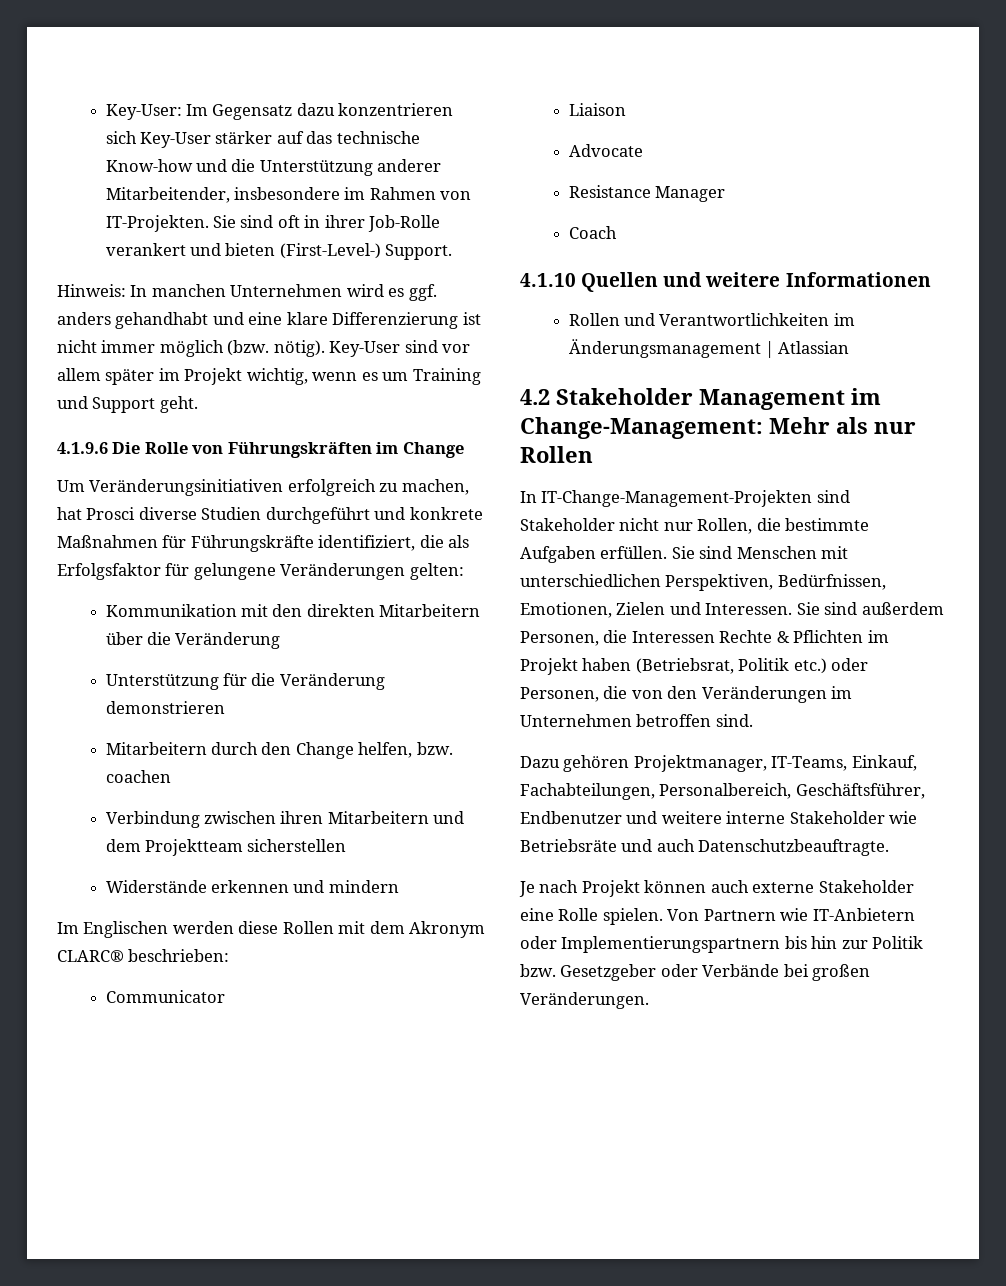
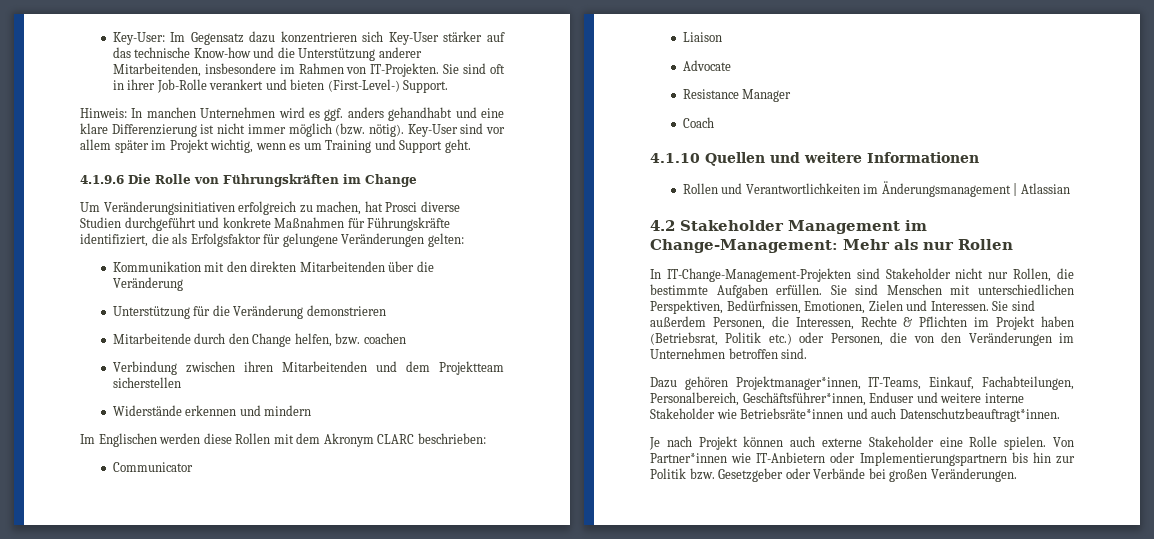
- Key-User: Im Gegensatz dazu konzentrieren sich Key-User stärker auf das technische Know-how und die Unterstützung anderer Mitarbeitender, insbesondere im Rahmen von IT-Projekten.
+ Key-User: Im Gegensatz dazu konzentrieren sich Key-User stärker auf das technische Know-how und die Unterstützung anderer Mitarbeitenden, insbesondere im Rahmen von IT-Projekten.
- Kommunikation mit den direkten Mitarbeitern über die Veränderung
+ Kommunikation mit den direkten Mitarbeitenden über die Veränderung
- Mitarbeitern durch den Change helfen, bzw. coachen
+ Mitarbeitende durch den Change helfen, bzw. coachen
- Verbindung zwischen ihren Mitarbeitern und dem Projektteam sicherstellen
+ Verbindung zwischen ihren Mitarbeitenden und dem Projektteam sicherstellen
- Im Englischen werden diese Rollen mit dem Akronym CLARC® beschrieben:
+ Im Englischen werden diese Rollen mit dem Akronym CLARC beschrieben:
- Sie sind außerdem Personen, die Interessen Rechte & Pflichten im Projekt haben (Betriebsrat, Politik etc.) oder Personen, die von den Veränderungen im Unternehmen betroffen sind.
+ Sie sind außerdem Personen, die Interessen, Rechte & Pflichten im Projekt haben (Betriebsrat, Politik etc.) oder Personen, die von den Veränderungen im Unternehmen betroffen sind.
- Dazu gehören Projektmanager, IT-Teams, Einkauf, Fachabteilungen, Personalbereich, Geschäftsführer, Endbenutzer und weitere interne Stakeholder wie Betriebsräte und auch Datenschutzbeauftragte.
+ Dazu gehören Projektmanager*innen, IT-Teams, Einkauf, Fachabteilungen, Personalbereich, Geschäftsführer*innen, Enduser und weitere interne Stakeholder wie Betriebsräte*innen und auch Datenschutzbeauftragt*innen.
- Von Partnern wie IT-Anbietern oder Implementierungspartnern bis hin zur Politik bzw. Gesetzgeber oder Verbände bei großen Veränderungen.
+ Von Partner*innen wie IT-Anbietern oder Implementierungspartnern bis hin zur Politik bzw. Gesetzgeber oder Verbände bei großen Veränderungen.

